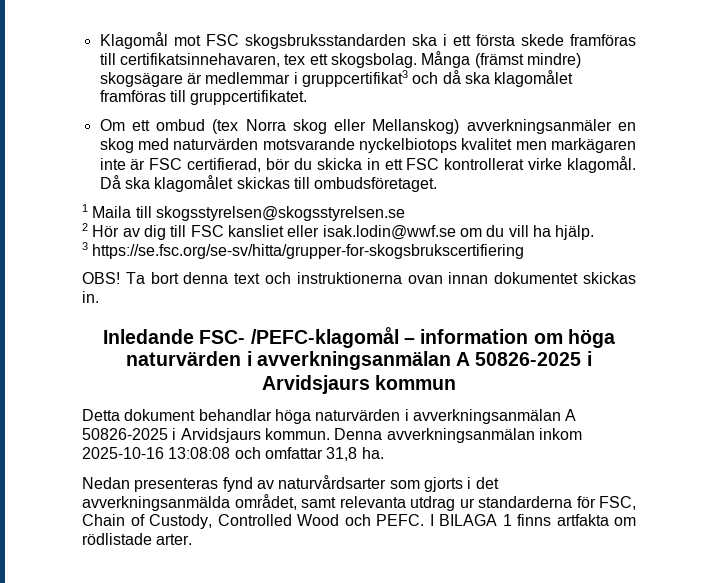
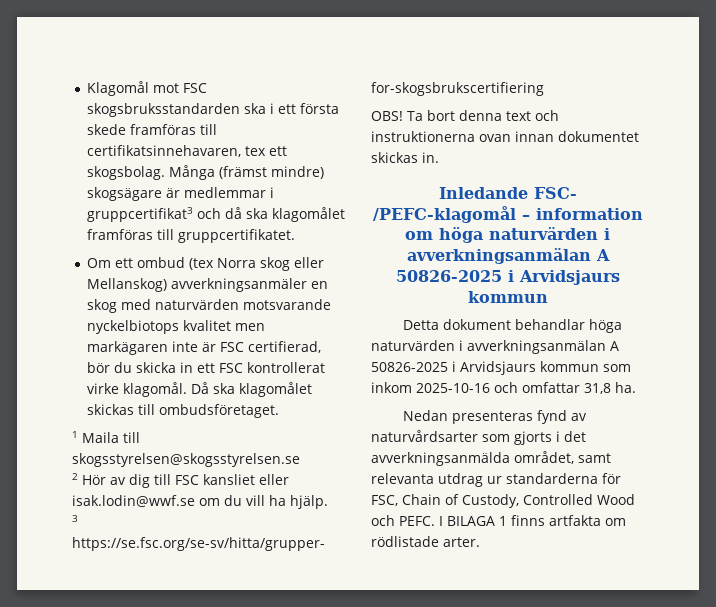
- Detta dokument behandlar höga naturvärden i avverkningsanmälan A 50826-2025 i Arvidsjaurs kommun. Denna avverkningsanmälan inkom 2025-10-16 13:08:08 och omfattar 31,8 ha.
+ Detta dokument behandlar höga naturvärden i avverkningsanmälan A 50826-2025 i Arvidsjaurs kommun som inkom 2025-10-16 och omfattar 31,8 ha.

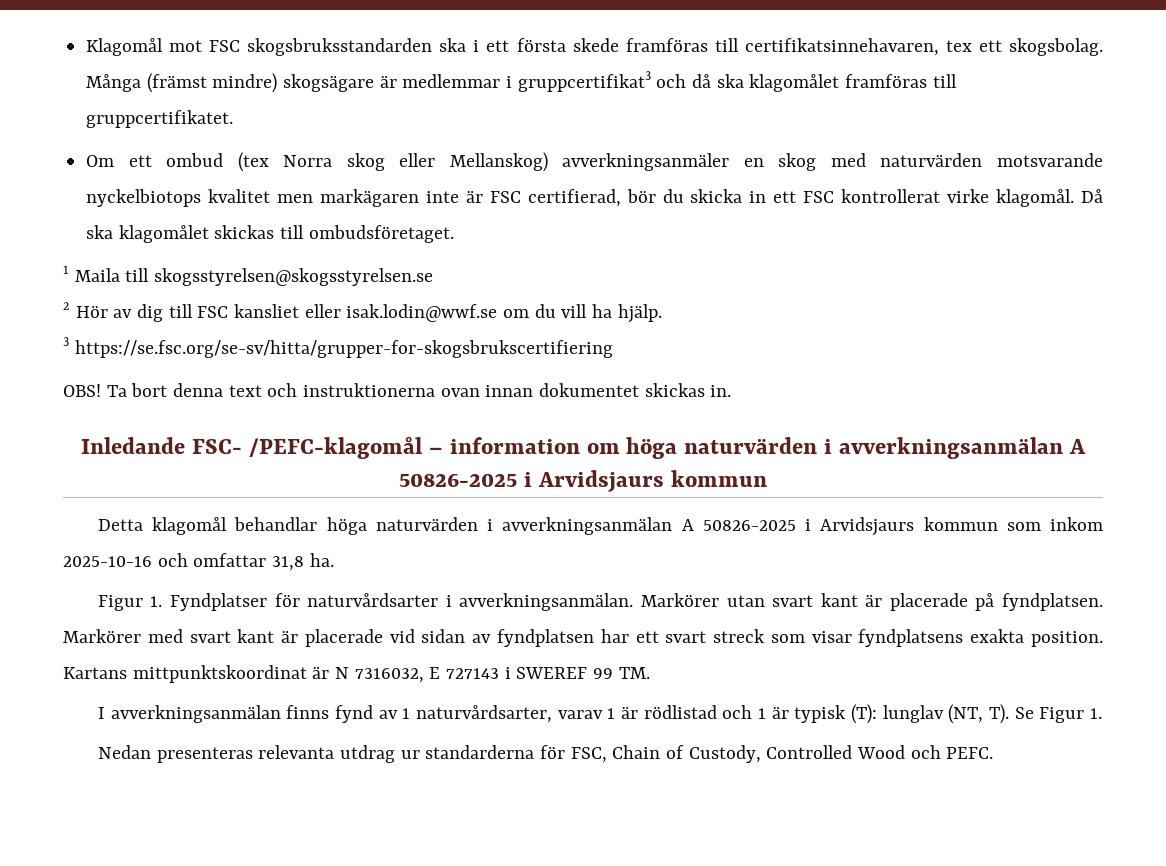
- Detta dokument behandlar höga naturvärden i avverkningsanmälan A 50826-2025 i Arvidsjaurs kommun som inkom 2025-10-16 och omfattar 31,8 ha.
+ Detta klagomål behandlar höga naturvärden i avverkningsanmälan A 50826-2025 i Arvidsjaurs kommun som inkom 2025-10-16 och omfattar 31,8 ha.
- Nedan presenteras fynd av naturvårdsarter som gjorts i det avverkningsanmälda området, samt relevanta utdrag ur standarderna för FSC, Chain of Custody, Controlled Wood och PEFC. I BILAGA 1 finns artfakta om rödlistade arter.
+ Figur 1. Fyndplatser för naturvårdsarter i avverkningsanmälan. Markörer utan svart kant är placerade på fyndplatsen. Markörer med svart kant är placerade vid sidan av fyndplatsen har ett svart streck som visar fyndplatsens exakta position. Kartans mittpunktskoordinat är N 7316032, E 727143 i SWEREF 99 TM.
+ I avverkningsanmälan finns fynd av 1 naturvårdsarter, varav 1 är rödlistad och 1 är typisk (T): lunglav (NT, T). Se Figur 1.
+ Nedan presenteras relevanta utdrag ur standarderna för FSC, Chain of Custody, Controlled Wood och PEFC.

